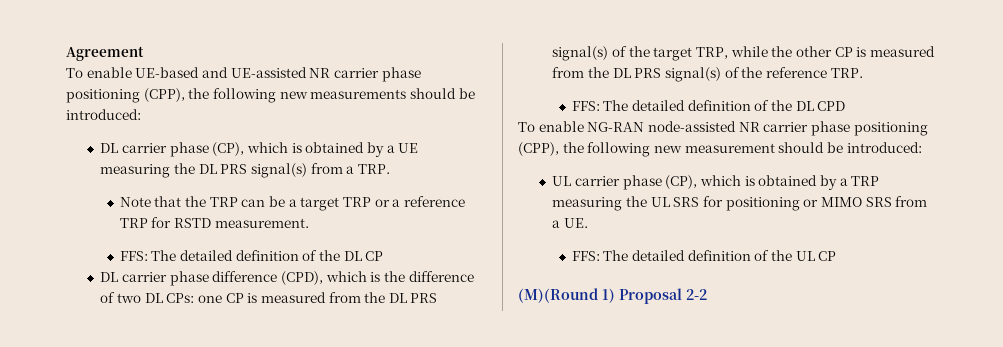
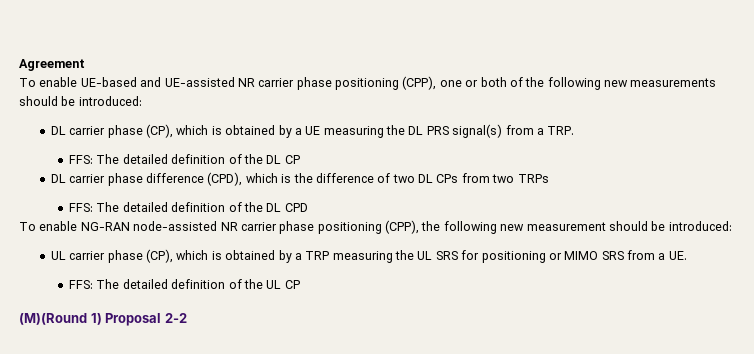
- To enable UE-based and UE-assisted NR carrier phase positioning (CPP), the following new measurements should be introduced:
+ To enable UE-based and UE-assisted NR carrier phase positioning (CPP), one or both of the following new measurements should be introduced:
- Note that the TRP can be a target TRP or a reference TRP for RSTD measurement.
- DL carrier phase difference (CPD), which is the difference of two DL CPs: one CP is measured from the DL PRS signal(s) of the target TRP, while the other CP is measured from the DL PRS signal(s) of the reference TRP.
+ DL carrier phase difference (CPD), which is the difference of two DL CPs from two TRPs

